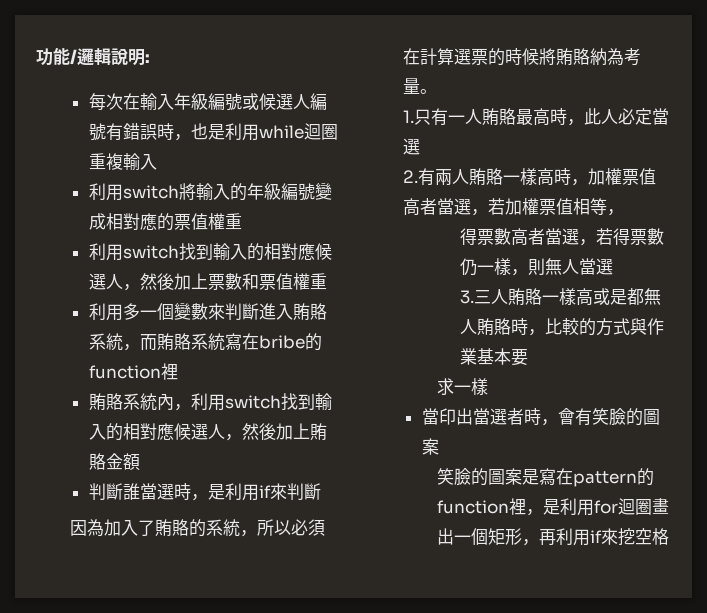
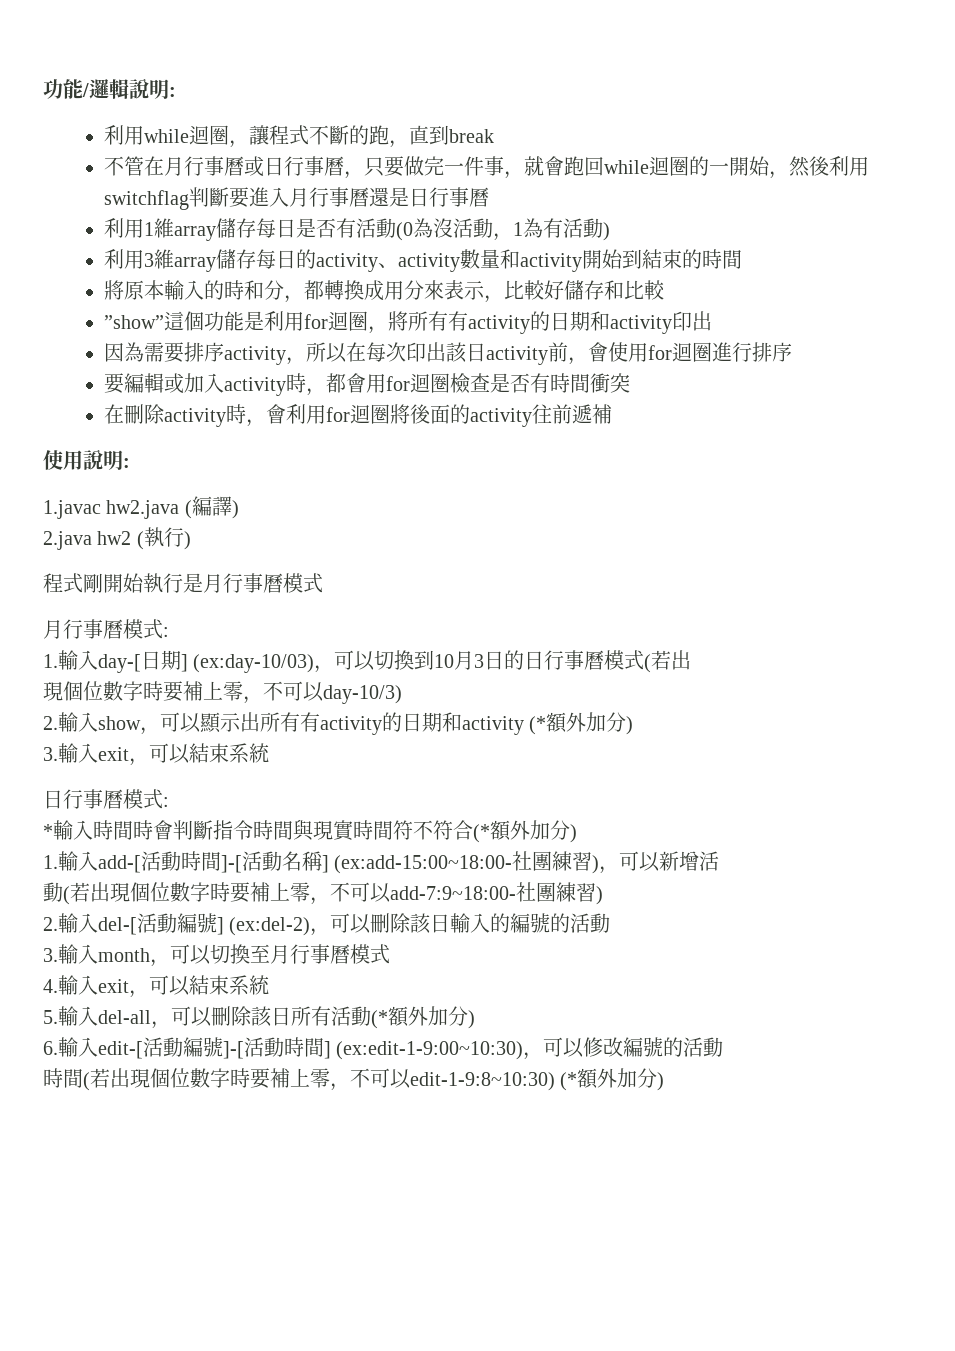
- 每次在輸入年級編號或候選人編號有錯誤時，也是利用while迴圈重複輸入
- 利用switch將輸入的年級編號變成相對應的票值權重
- 利用switch找到輸入的相對應候選人，然後加上票數和票值權重
- 利用多一個變數來判斷進入賄賂系統，而賄賂系統寫在bribe的function裡
- 賄賂系統內，利用switch找到輸入的相對應候選人，然後加上賄賂金額
- 判斷誰當選時，是利用if來判斷
- 因為加入了賄賂的系統，所以必須在計算選票的時候將賄賂納為考量。
- 1.只有一人賄賂最高時，此人必定當選
- 2.有兩人賄賂一樣高時，加權票值高者當選，若加權票值相等，
- 得票數高者當選，若得票數仍一樣，則無人當選
- 3.三人賄賂一樣高或是都無人賄賂時，比較的方式與作業基本要
- 求一樣
- 當印出當選者時，會有笑臉的圖案
- 笑臉的圖案是寫在pattern的function裡，是利用for迴圈畫出一個矩形，再利用if來挖空格
+ 利用while迴圈，讓程式不斷的跑，直到break
+ 不管在月行事曆或日行事曆，只要做完一件事，就會跑回while迴圈的一開始，然後利用switchflag判斷要進入月行事曆還是日行事曆
+ 利用1維array儲存每日是否有活動(0為沒活動，1為有活動)
+ 利用3維array儲存每日的activity、activity數量和activity開始到結束的時間
+ 將原本輸入的時和分，都轉換成用分來表示，比較好儲存和比較
+ ”show”這個功能是利用for迴圈，將所有有activity的日期和activity印出
+ 因為需要排序activity，所以在每次印出該日activity前，會使用for迴圈進行排序
+ 要編輯或加入activity時，都會用for迴圈檢查是否有時間衝突
+ 在刪除activity時，會利用for迴圈將後面的activity往前遞補
+ 使用說明:
+ 1.javac hw2.java (編譯)
+ 2.java hw2 (執行)
+ 程式剛開始執行是月行事曆模式
+ 月行事曆模式:
+ 1.輸入day-[日期] (ex:day-10/03)，可以切換到10月3日的日行事曆模式(若出
+ 現個位數字時要補上零，不可以day-10/3)
+ 2.輸入show，可以顯示出所有有activity的日期和activity (*額外加分)
+ 3.輸入exit，可以結束系統
+ 日行事曆模式:
+ *輸入時間時會判斷指令時間與現實時間符不符合(*額外加分)
+ 1.輸入add-[活動時間]-[活動名稱] (ex:add-15:00~18:00-社團練習)，可以新增活
+ 動(若出現個位數字時要補上零，不可以add-7:9~18:00-社團練習)
+ 2.輸入del-[活動編號] (ex:del-2)，可以刪除該日輸入的編號的活動
+ 3.輸入month，可以切換至月行事曆模式
+ 4.輸入exit，可以結束系統
+ 5.輸入del-all，可以刪除該日所有活動(*額外加分)
+ 6.輸入edit-[活動編號]-[活動時間] (ex:edit-1-9:00~10:30)，可以修改編號的活動
+ 時間(若出現個位數字時要補上零，不可以edit-1-9:8~10:30) (*額外加分)

